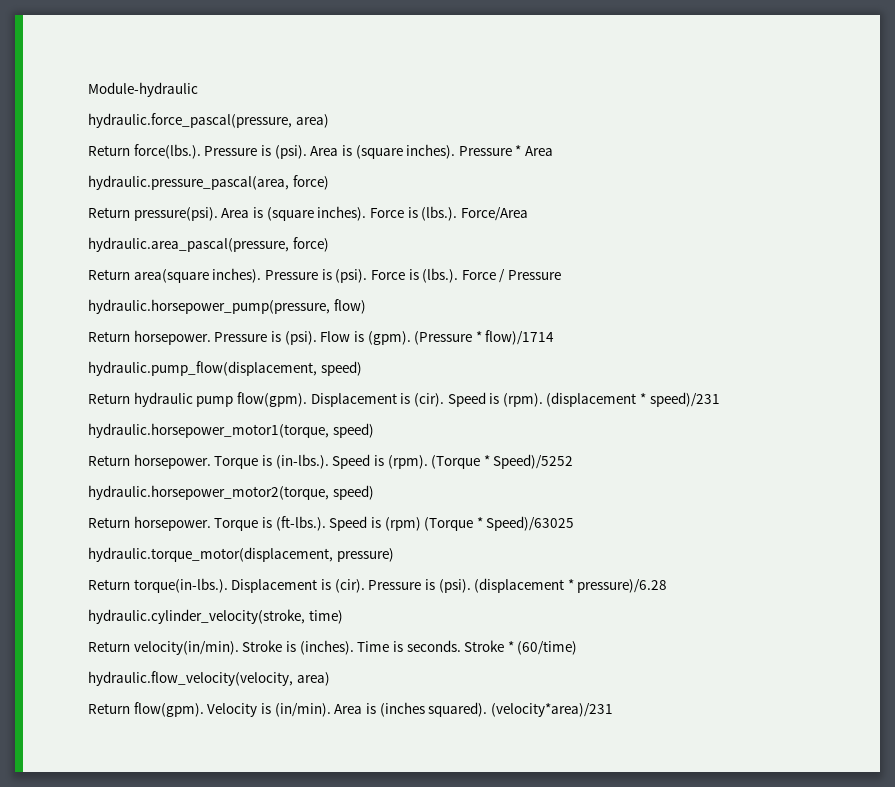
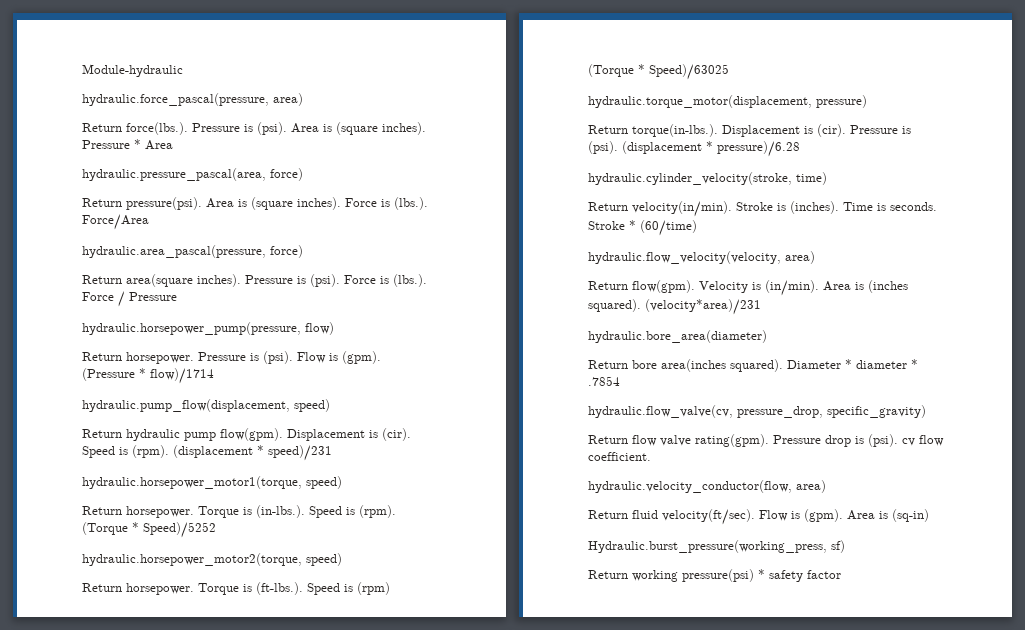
+ hydraulic.bore_area(diameter)
+ Return bore area(inches squared). Diameter * diameter * .7854
+ hydraulic.flow_valve(cv, pressure_drop, specific_gravity)
+ Return flow valve rating(gpm). Pressure drop is (psi). cv flow coefficient.
+ hydraulic.velocity_conductor(flow, area)
+ Return fluid velocity(ft/sec). Flow is (gpm). Area is (sq-in)
+ Hydraulic.burst_pressure(working_press, sf)
+ Return working pressure(psi) * safety factor

